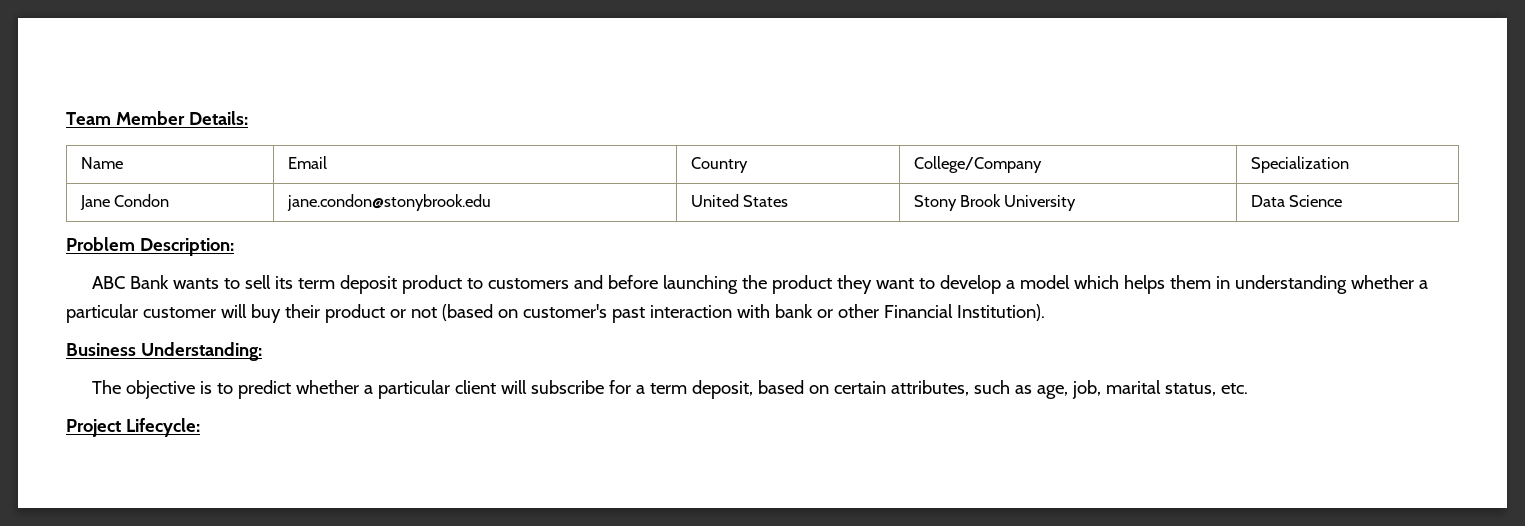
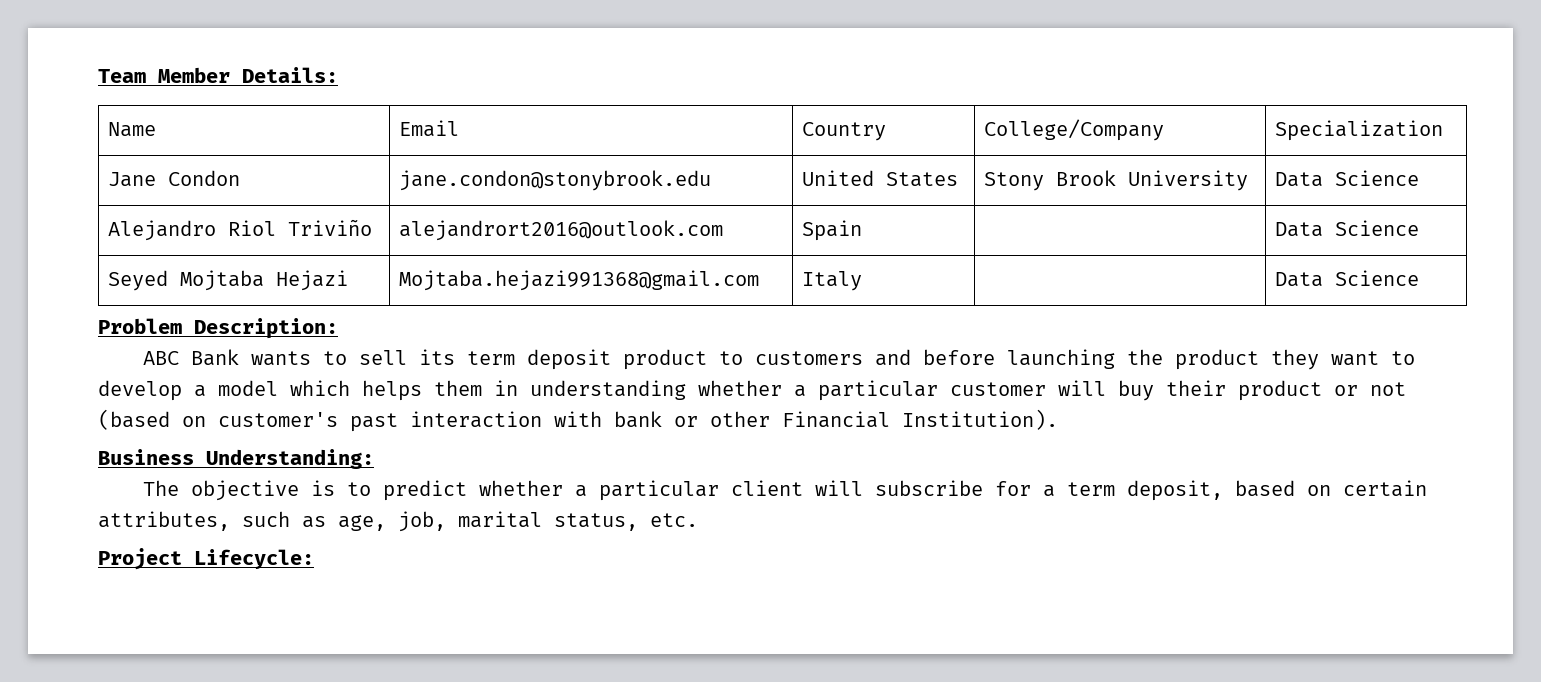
+ Alejandro Riol Triviño | alejandrort2016@outlook.com | Spain | | Data Science
+ Seyed Mojtaba Hejazi | Mojtaba.hejazi991368@gmail.com | Italy | | Data Science

